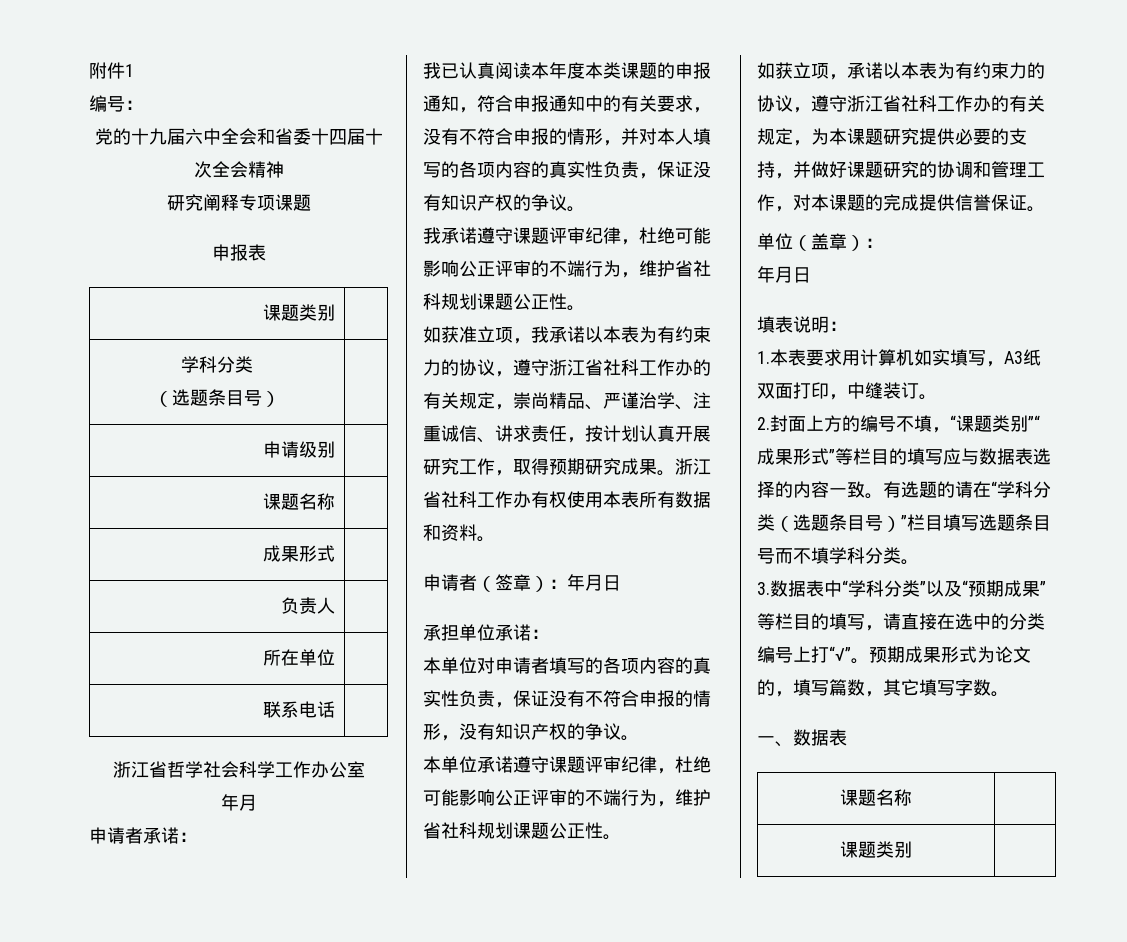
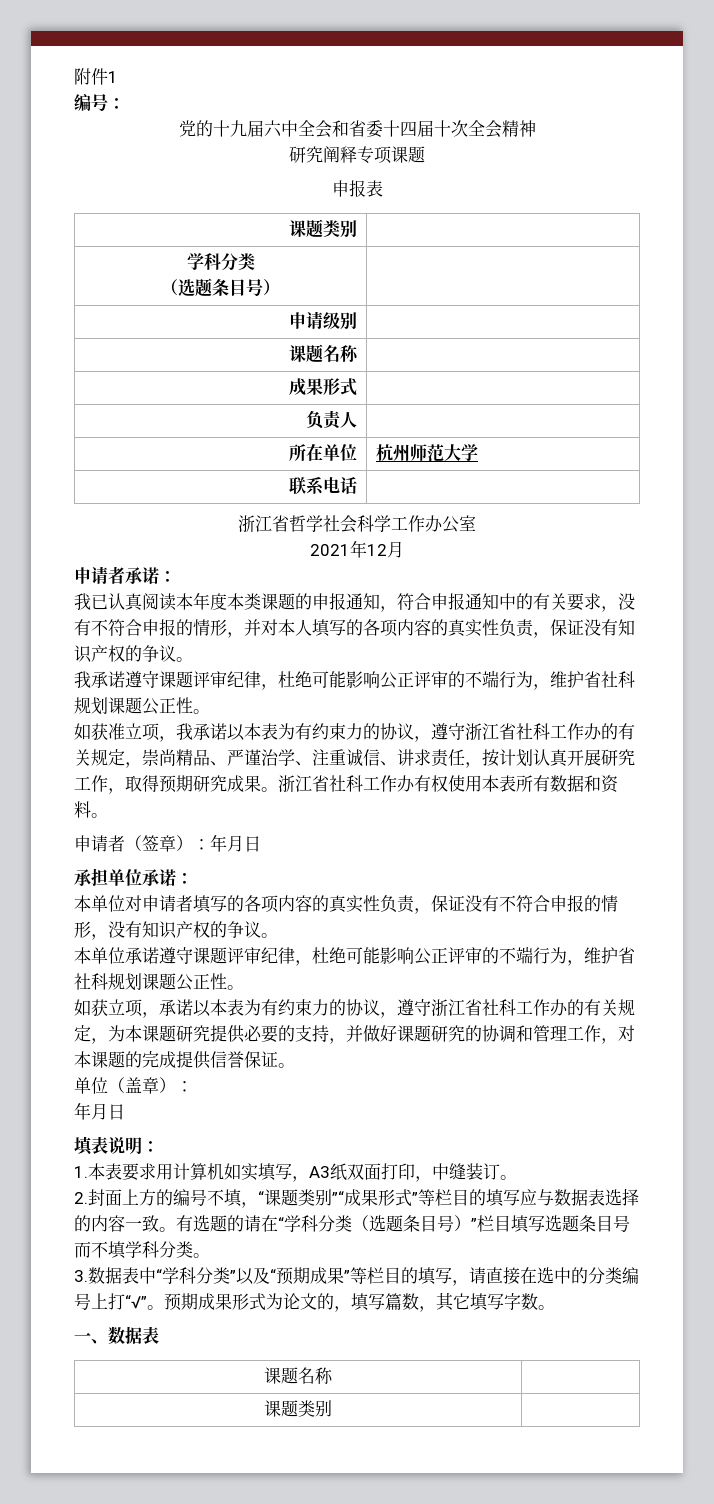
- 所在单位 |
+ 所在单位 | 杭州师范大学
  浙江省哲学社会科学工作办公室
- 年月
+ 2021年12月

